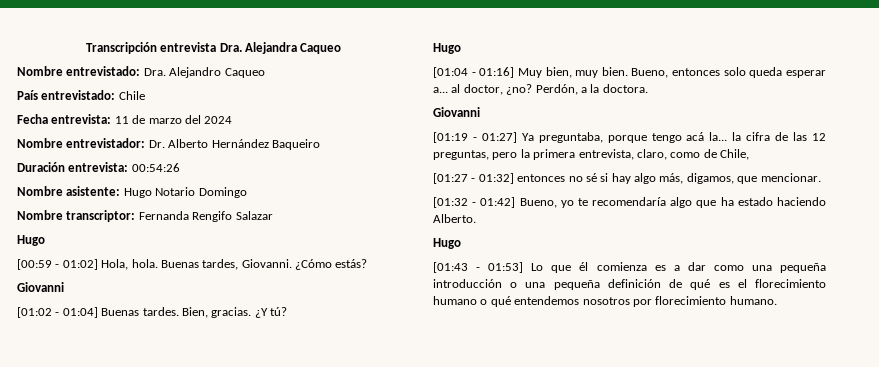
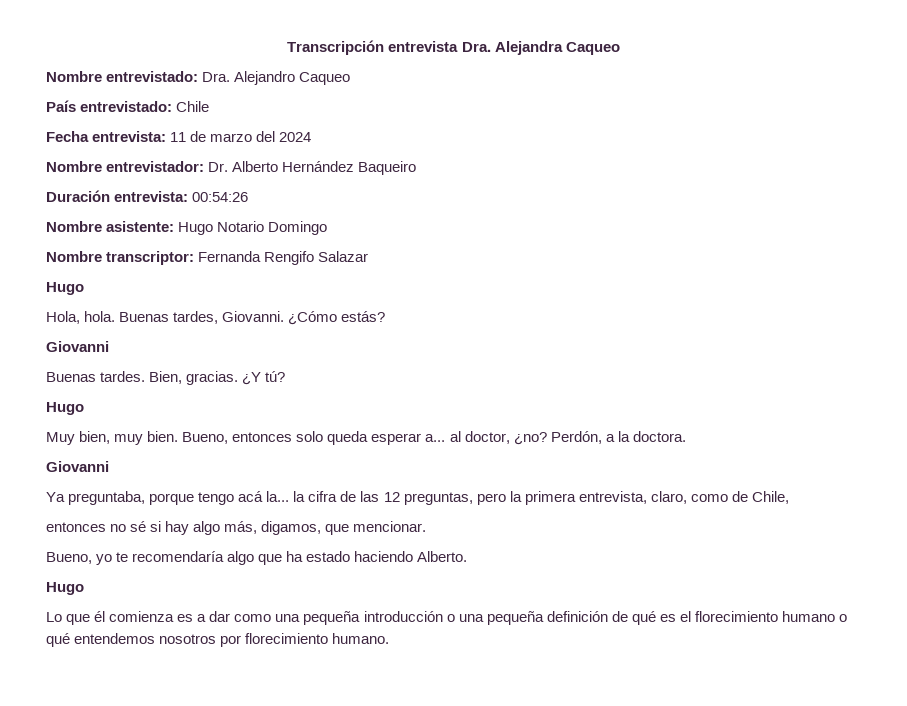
- [00:59 - 01:02] Hola, hola.
+ Hola, hola.
- [01:02 - 01:04] Buenas tardes.
+ Buenas tardes.
- [01:04 - 01:16] Muy bien, muy bien.
+ Muy bien, muy bien.
- [01:19 - 01:27] Ya preguntaba, porque tengo acá la... la cifra de las 12 preguntas, pero la primera entrevista, claro, como de Chile,
+ Ya preguntaba, porque tengo acá la... la cifra de las 12 preguntas, pero la primera entrevista, claro, como de Chile,
- [01:27 - 01:32] entonces no sé si hay algo más, digamos, que mencionar.
+ entonces no sé si hay algo más, digamos, que mencionar.
- [01:32 - 01:42] Bueno, yo te recomendaría algo que ha estado haciendo Alberto.
+ Bueno, yo te recomendaría algo que ha estado haciendo Alberto.
- [01:43 - 01:53] Lo que él comienza es a dar como una pequeña introducción o una pequeña definición de qué es el florecimiento humano o qué entendemos nosotros por florecimiento humano.
+ Lo que él comienza es a dar como una pequeña introducción o una pequeña definición de qué es el florecimiento humano o qué entendemos nosotros por florecimiento humano.

